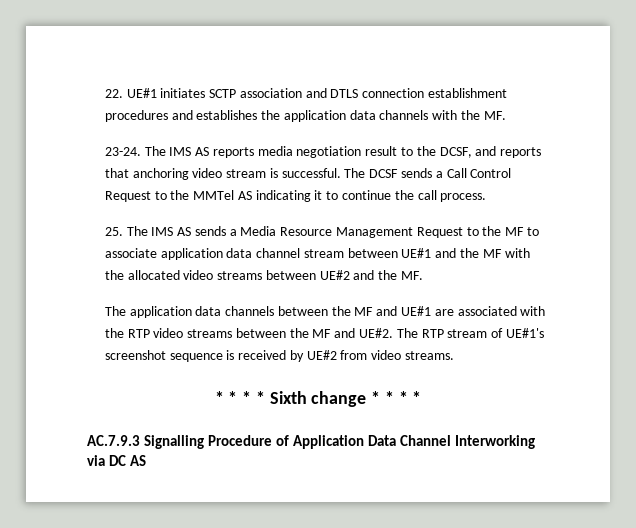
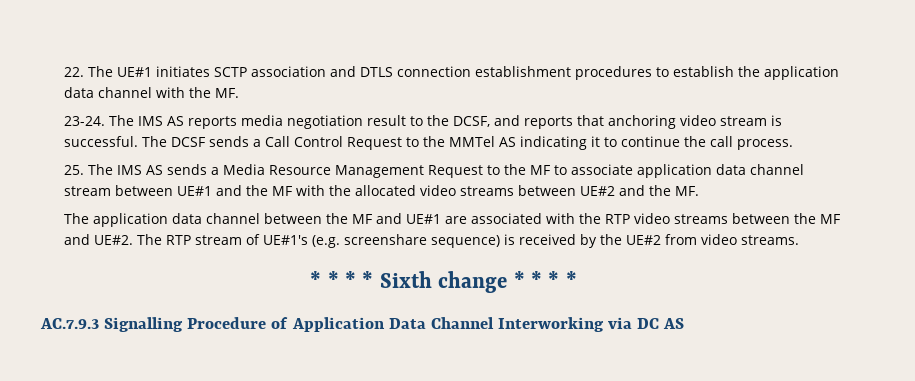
- 22. UE#1 initiates SCTP association and DTLS connection establishment procedures and establishes the application data channels with the MF.
+ 22. The UE#1 initiates SCTP association and DTLS connection establishment procedures to establish the application data channel with the MF.
- The application data channels between the MF and UE#1 are associated with the RTP video streams between the MF and UE#2.
+ The application data channel between the MF and UE#1 are associated with the RTP video streams between the MF and UE#2.
- The RTP stream of UE#1's screenshot sequence is received by UE#2 from video streams.
+ The RTP stream of UE#1's (e.g. screenshare sequence) is received by the UE#2 from video streams.

